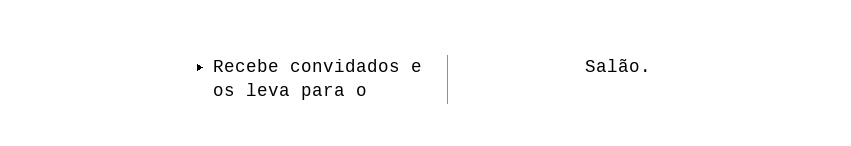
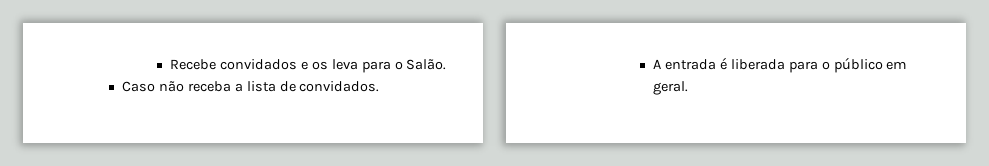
+ Caso não receba a lista de convidados.
+ A entrada é liberada para o público em geral.

